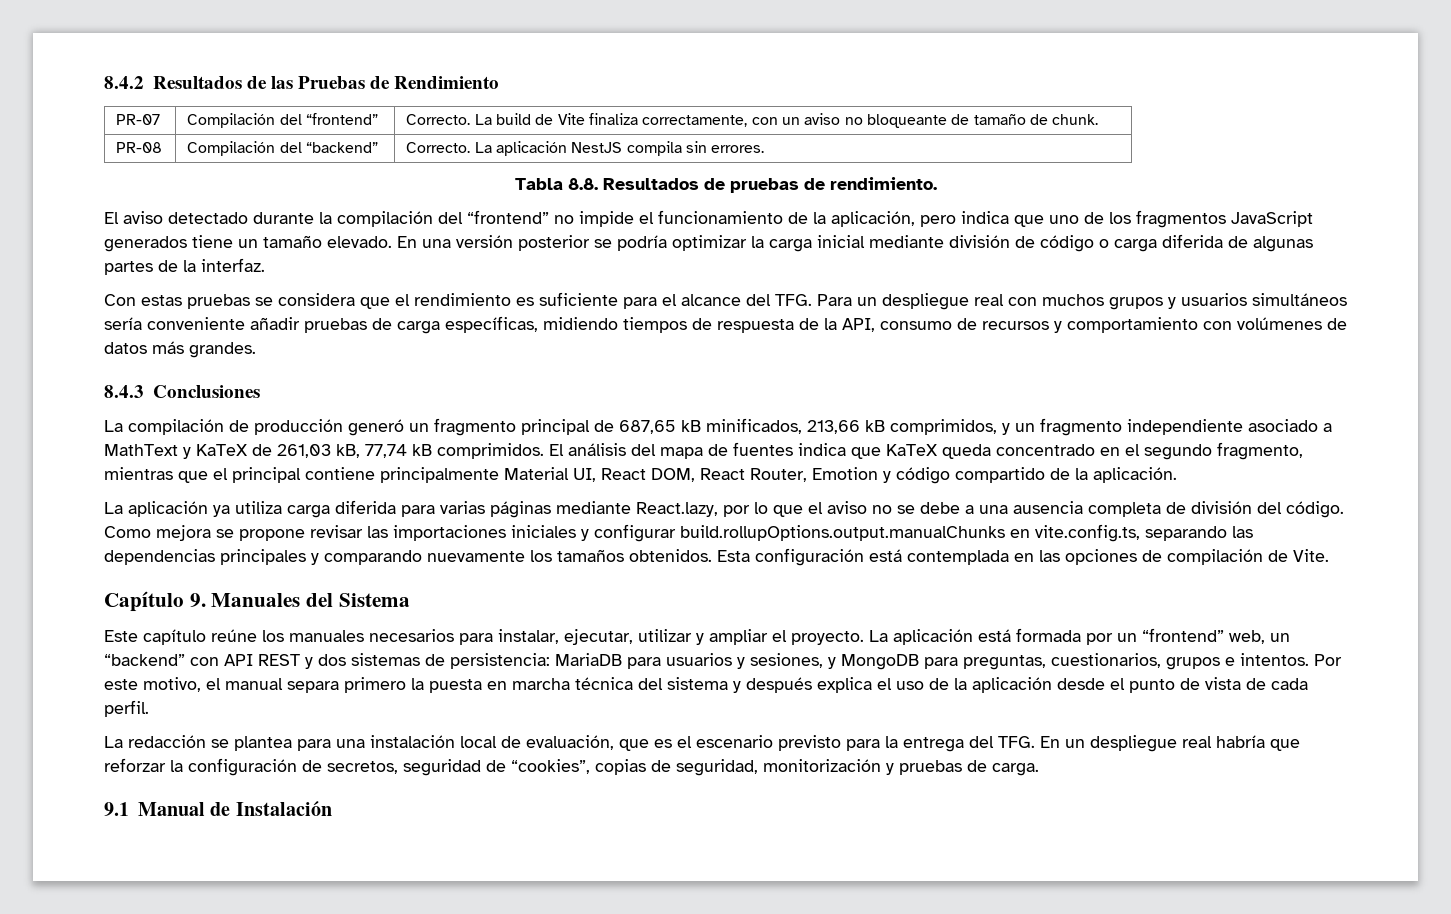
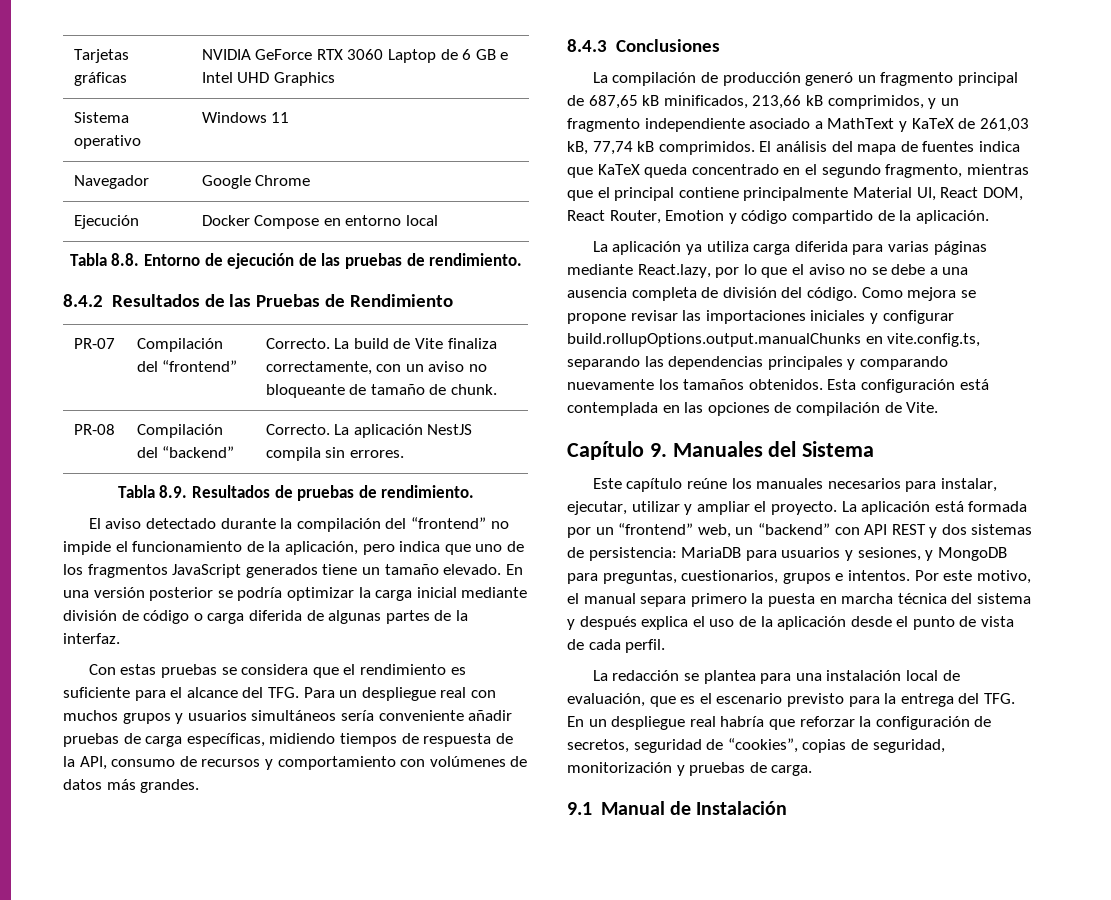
+ Tarjetas gráficas | NVIDIA GeForce RTX 3060 Laptop de 6 GB e Intel UHD Graphics
+ Sistema operativo | Windows 11
+ Navegador | Google Chrome
+ Ejecución | Docker Compose en entorno local
+ Tabla 8.8. Entorno de ejecución de las pruebas de rendimiento.
- Tabla 8.8. Resultados de pruebas de rendimiento.
+ Tabla 8.9. Resultados de pruebas de rendimiento.

